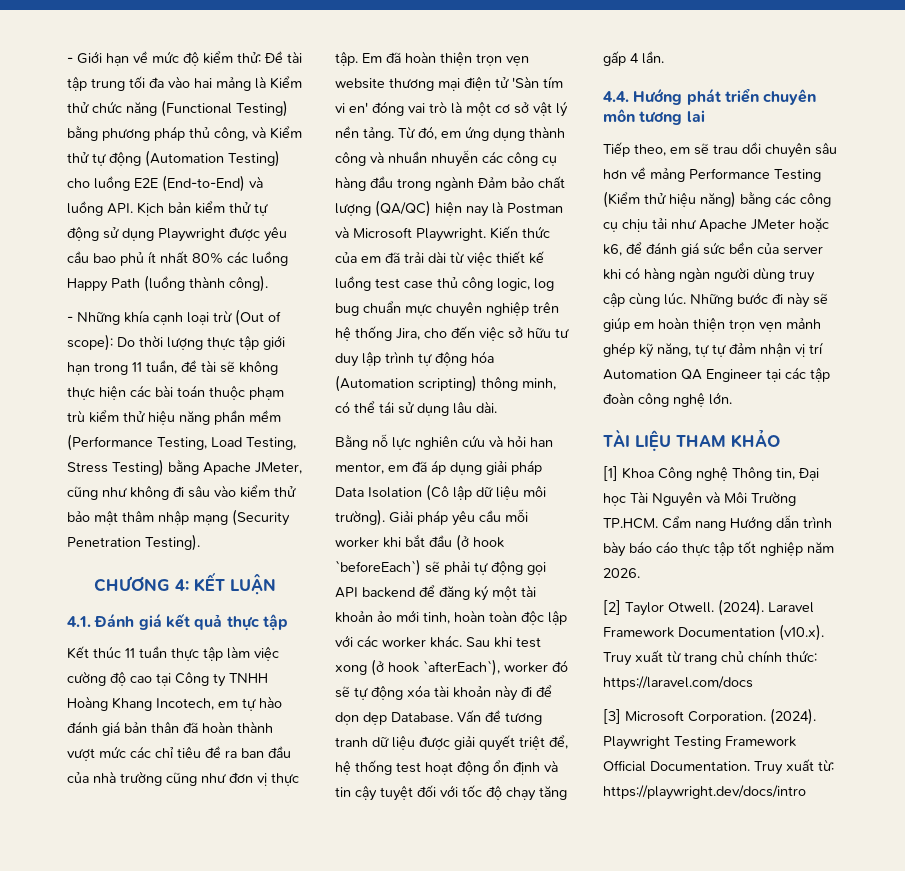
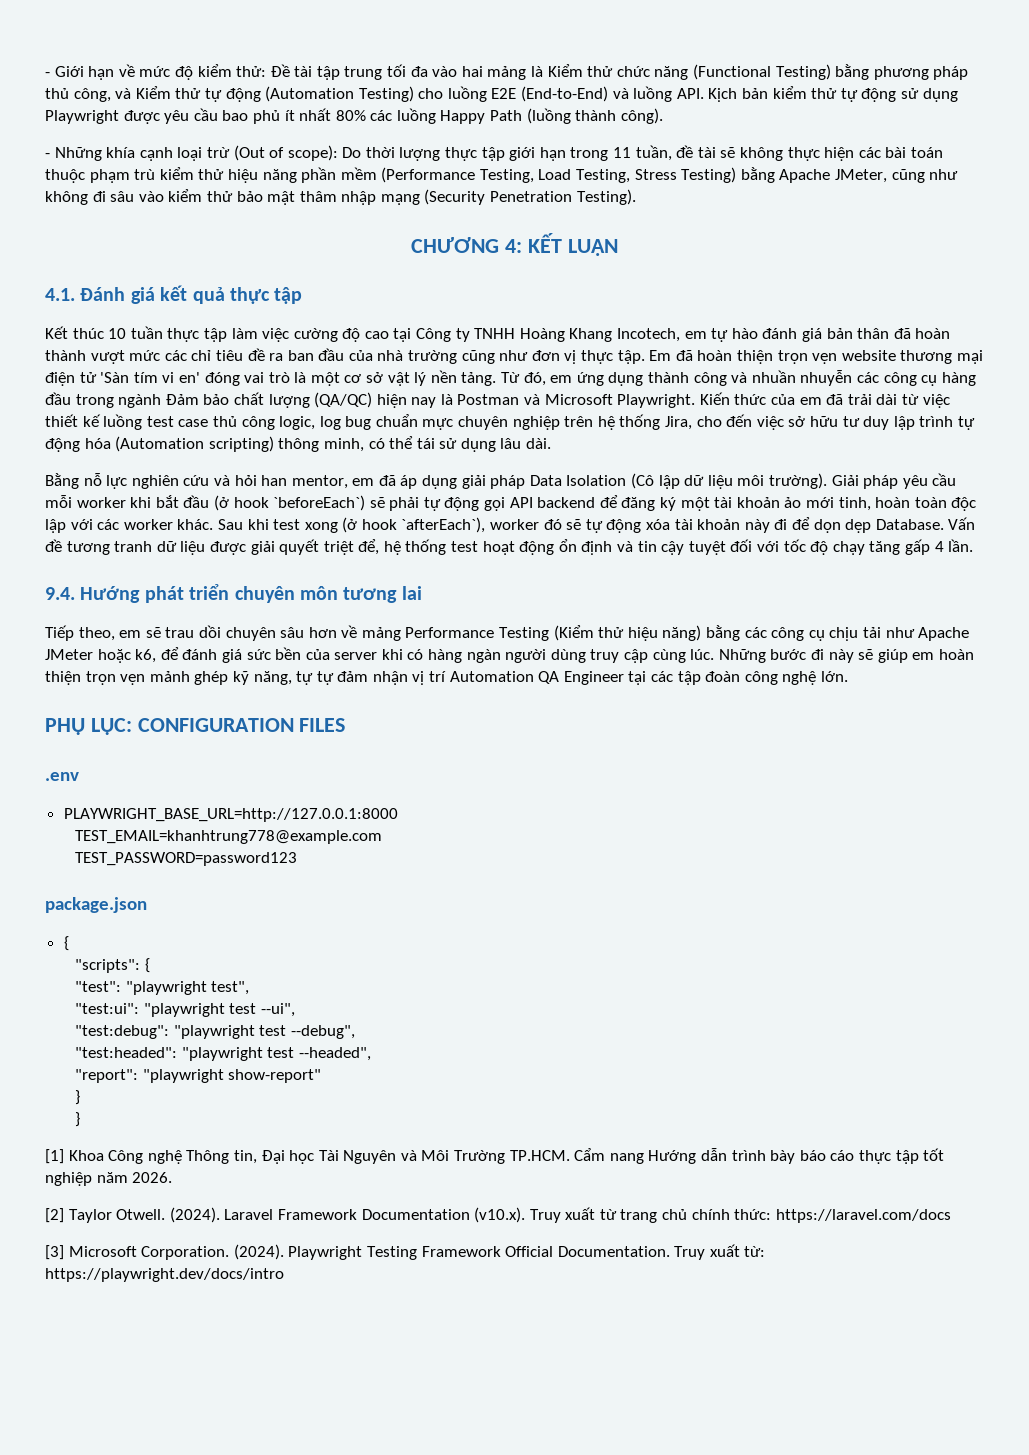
- Kết thúc 11 tuần thực tập làm việc cường độ cao tại Công ty TNHH Hoàng Khang Incotech, em tự hào đánh giá bản thân đã hoàn thành vượt mức các chỉ tiêu đề ra ban đầu của nhà trường cũng như đơn vị thực tập.
+ Kết thúc 10 tuần thực tập làm việc cường độ cao tại Công ty TNHH Hoàng Khang Incotech, em tự hào đánh giá bản thân đã hoàn thành vượt mức các chỉ tiêu đề ra ban đầu của nhà trường cũng như đơn vị thực tập.
- 4.4. Hướng phát triển chuyên môn tương lai
+ 9.4. Hướng phát triển chuyên môn tương lai
- TÀI LIỆU THAM KHẢO
+ PHỤ LỤC: CONFIGURATION FILES
+ .env
+ PLAYWRIGHT_BASE_URL=http://127.0.0.1:8000
+ TEST_EMAIL=khanhtrung778@example.com
+ TEST_PASSWORD=password123
+ package.json
+ {
+ "scripts": {
+ "test": "playwright test",
+ "test:ui": "playwright test --ui",
+ "test:debug": "playwright test --debug",
+ "test:headed": "playwright test --headed",
+ "report": "playwright show-report"
+ }
+ }

